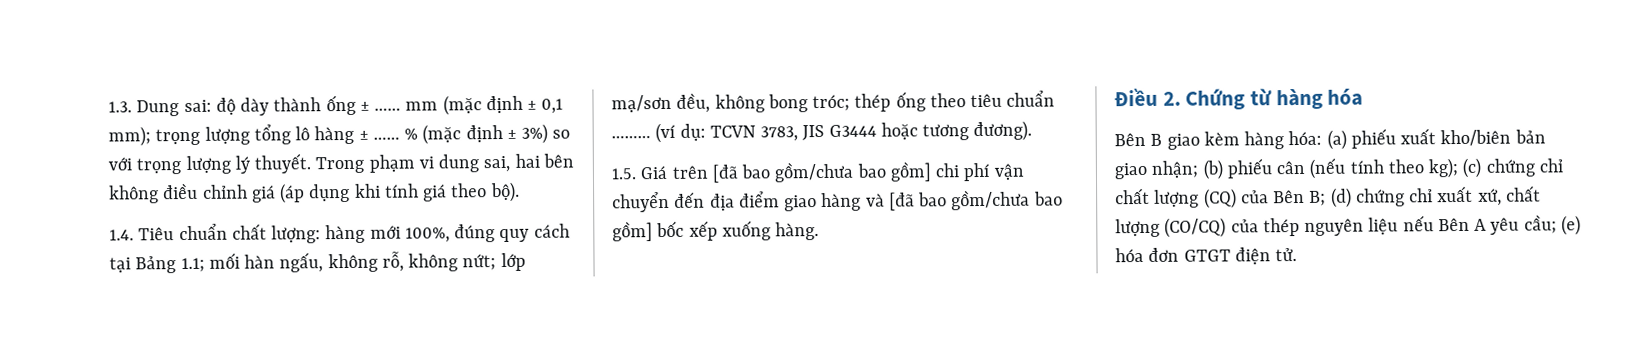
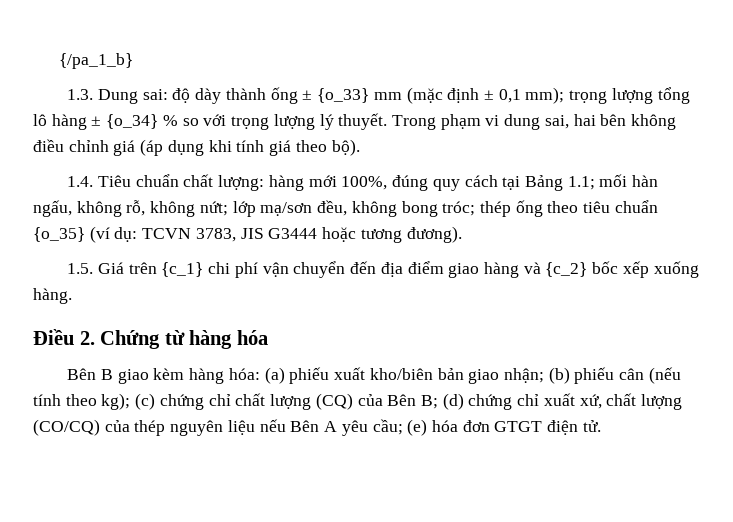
+ {/pa_1_b}
- 1.3. Dung sai: độ dày thành ống ± …… mm (mặc định ± 0,1 mm); trọng lượng tổng lô hàng ± …… % (mặc định ± 3%) so với trọng lượng lý thuyết.
+ 1.3. Dung sai: độ dày thành ống ± {o_33} mm (mặc định ± 0,1 mm); trọng lượng tổng lô hàng ± {o_34} % so với trọng lượng lý thuyết.
- 1.4. Tiêu chuẩn chất lượng: hàng mới 100%, đúng quy cách tại Bảng 1.1; mối hàn ngấu, không rỗ, không nứt; lớp mạ/sơn đều, không bong tróc; thép ống theo tiêu chuẩn ……… (ví dụ: TCVN 3783, JIS G3444 hoặc tương đương).
+ 1.4. Tiêu chuẩn chất lượng: hàng mới 100%, đúng quy cách tại Bảng 1.1; mối hàn ngấu, không rỗ, không nứt; lớp mạ/sơn đều, không bong tróc; thép ống theo tiêu chuẩn {o_35} (ví dụ: TCVN 3783, JIS G3444 hoặc tương đương).
- 1.5. Giá trên [đã bao gồm/chưa bao gồm] chi phí vận chuyển đến địa điểm giao hàng và [đã bao gồm/chưa bao gồm] bốc xếp xuống hàng.
+ 1.5. Giá trên {c_1} chi phí vận chuyển đến địa điểm giao hàng và {c_2} bốc xếp xuống hàng.

